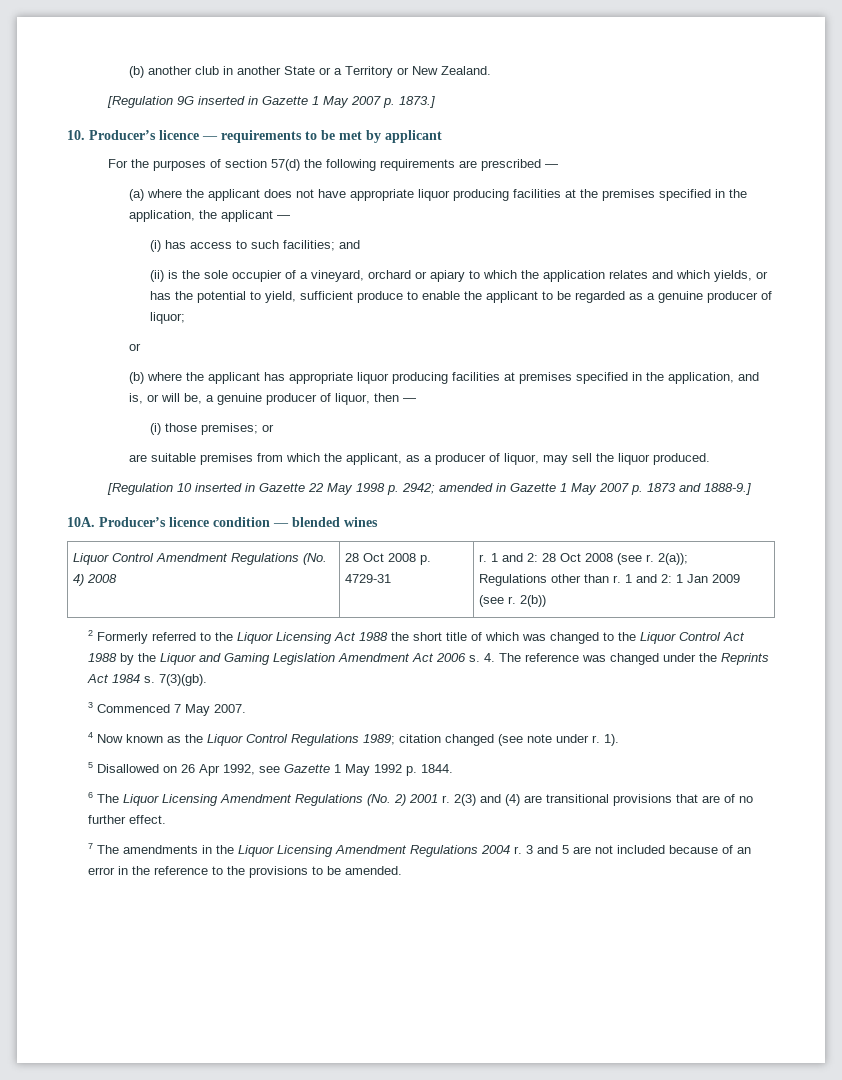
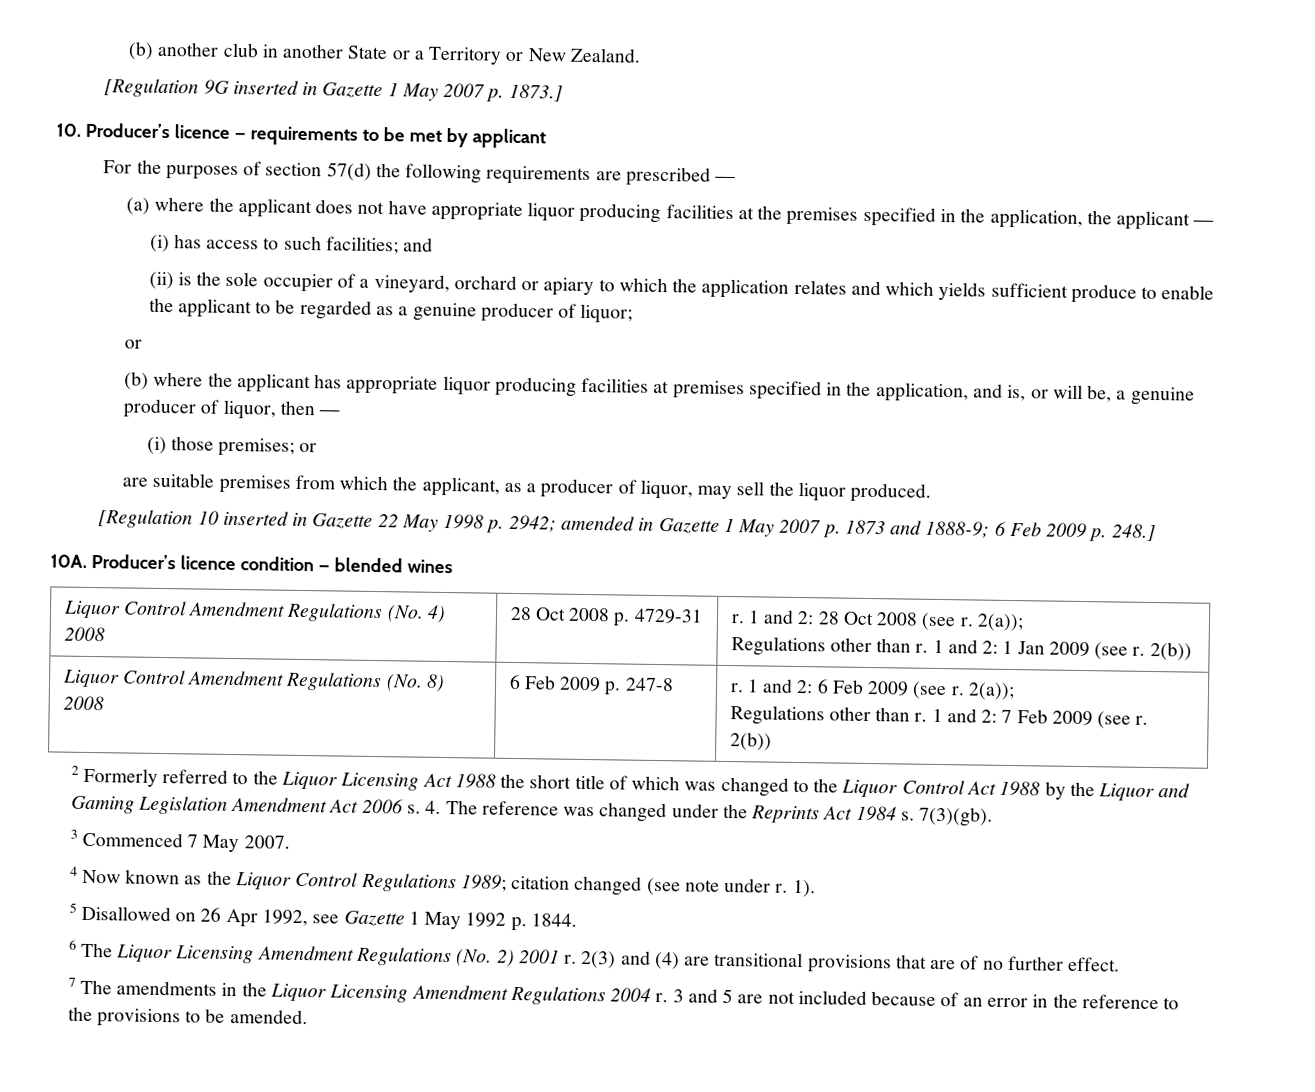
- (ii) is the sole occupier of a vineyard, orchard or apiary to which the application relates and which yields, or has the potential to yield, sufficient produce to enable the applicant to be regarded as a genuine producer of liquor;
+ (ii) is the sole occupier of a vineyard, orchard or apiary to which the application relates and which yields sufficient produce to enable the applicant to be regarded as a genuine producer of liquor;
- [Regulation 10 inserted in Gazette 22 May 1998 p. 2942; amended in Gazette 1 May 2007 p. 1873 and 1888-9.]
+ [Regulation 10 inserted in Gazette 22 May 1998 p. 2942; amended in Gazette 1 May 2007 p. 1873 and 1888-9; 6 Feb 2009 p. 248.]
+ Liquor Control Amendment Regulations (No. 8) 2008 | 6 Feb 2009 p. 247-8 | r. 1 and 2: 6 Feb 2009 (see r. 2(a));
+ Regulations other than r. 1 and 2: 7 Feb 2009 (see r. 2(b))

